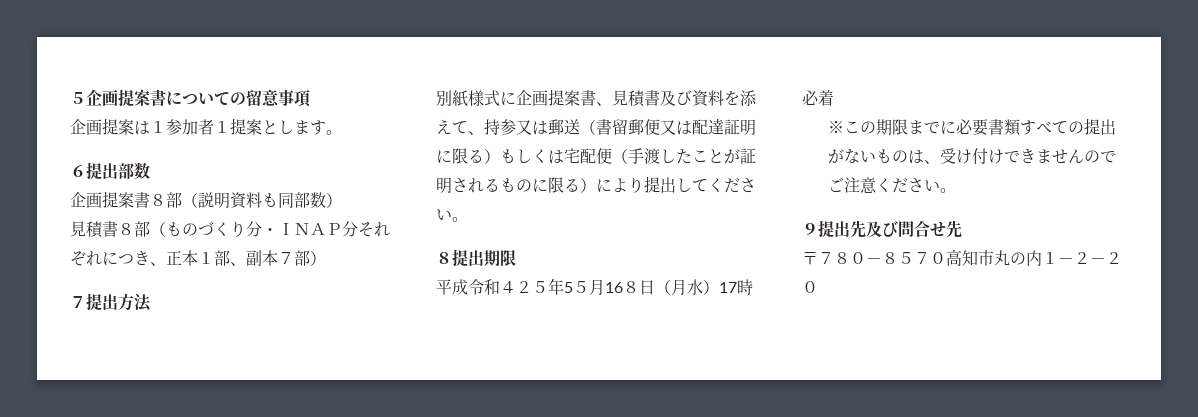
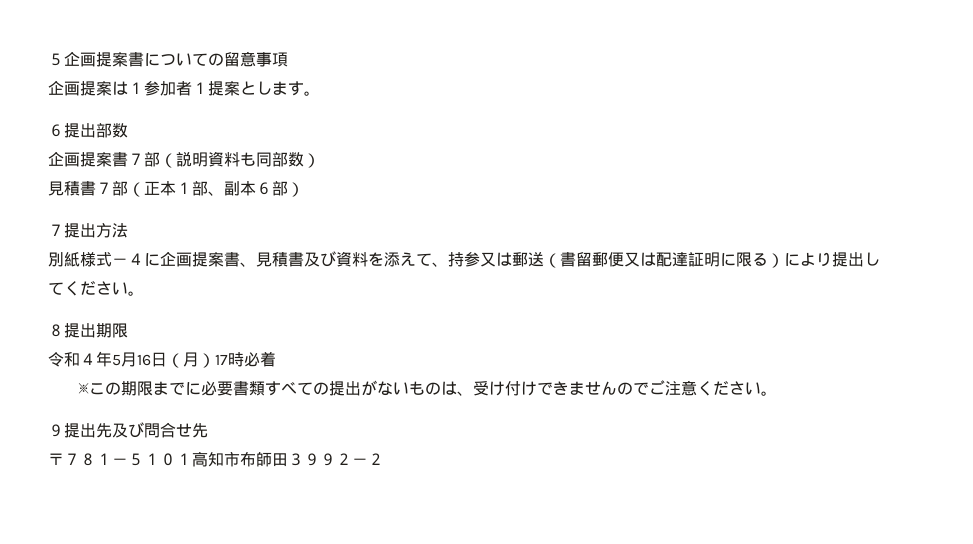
- 企画提案書８部（説明資料も同部数）
+ 企画提案書７部（説明資料も同部数）
- 見積書８部（ものづくり分・ＩＮＡＰ分それぞれにつき、正本１部、副本７部）
+ 見積書７部（正本１部、副本６部）
- 別紙様式に企画提案書、見積書及び資料を添えて、持参又は郵送（書留郵便又は配達証明に限る）もしくは宅配便（手渡したことが証明されるものに限る）により提出してください。
+ 別紙様式－４に企画提案書、見積書及び資料を添えて、持参又は郵送（書留郵便又は配達証明に限る）により提出してください。
- 平成令和４２５年5５月16８日（月水）17時必着
+ 令和４年5月16日（月）17時必着
- 〒７８０－８５７０高知市丸の内１－２－２０
+ 〒７８１－５１０１高知市布師田３９９２－２

